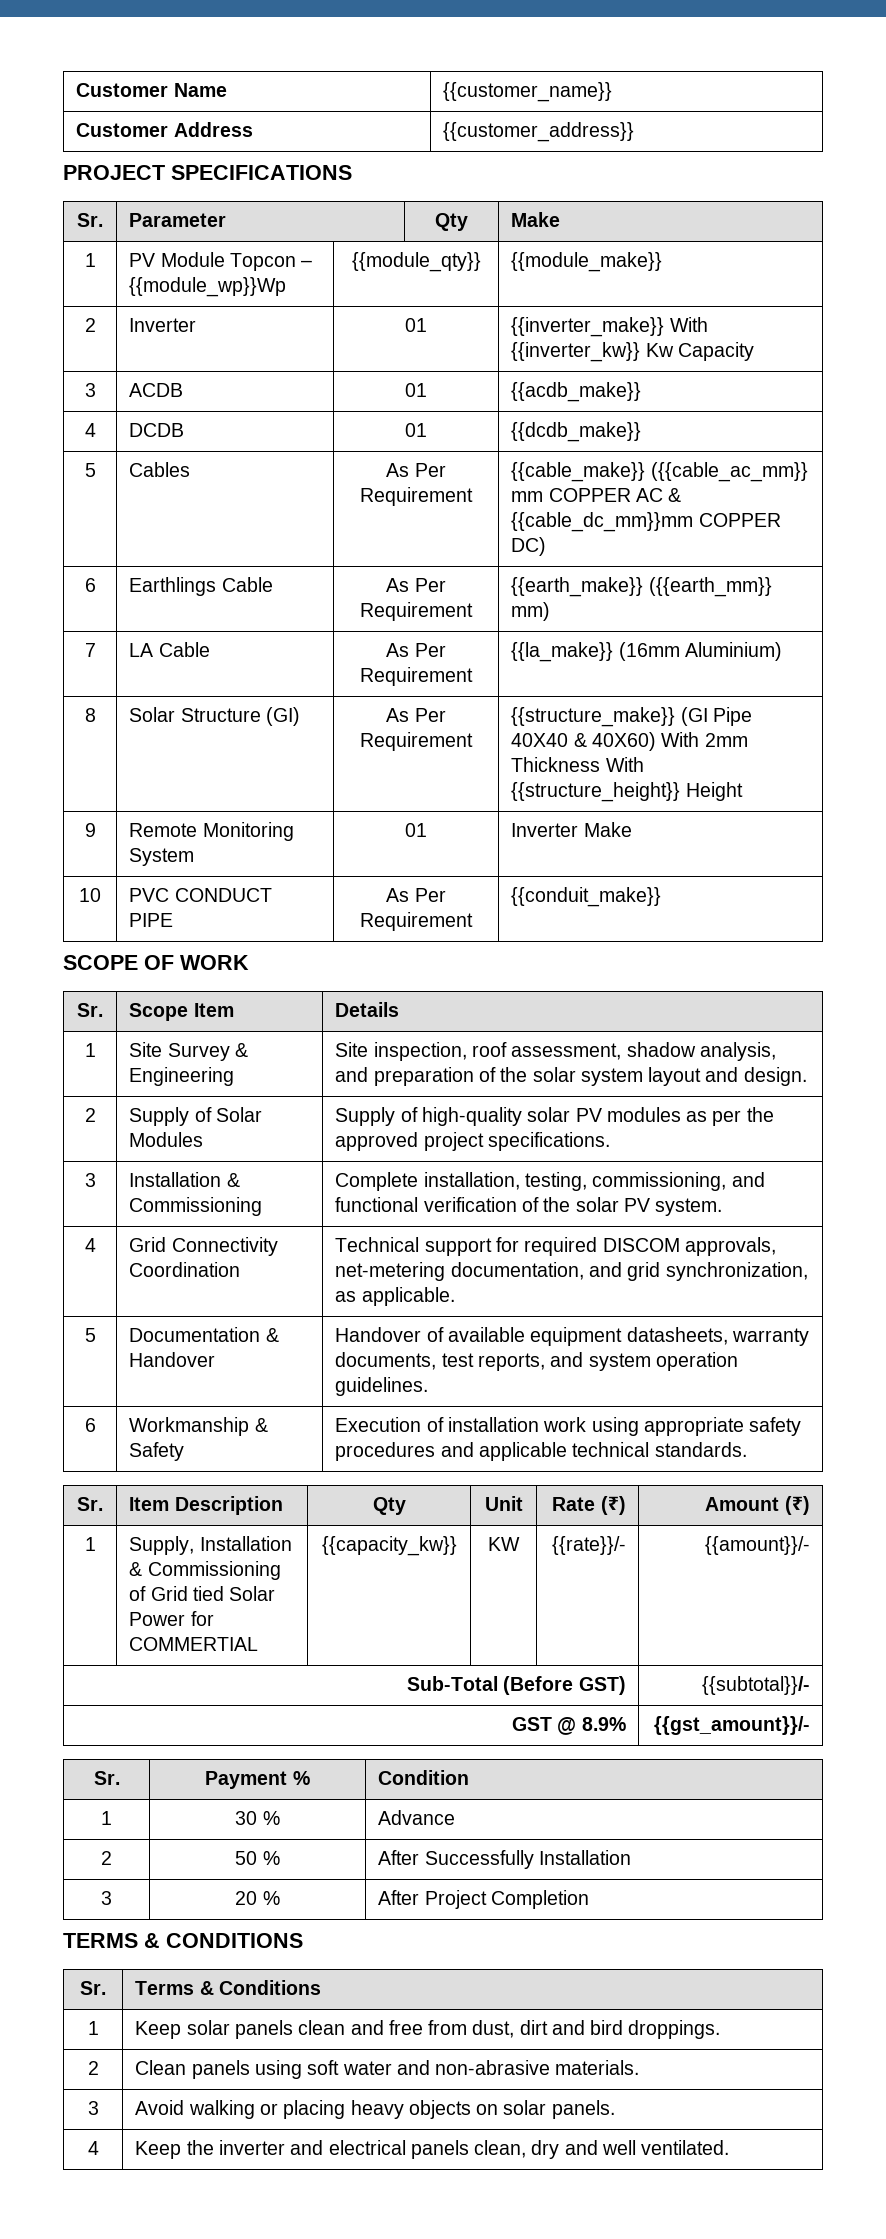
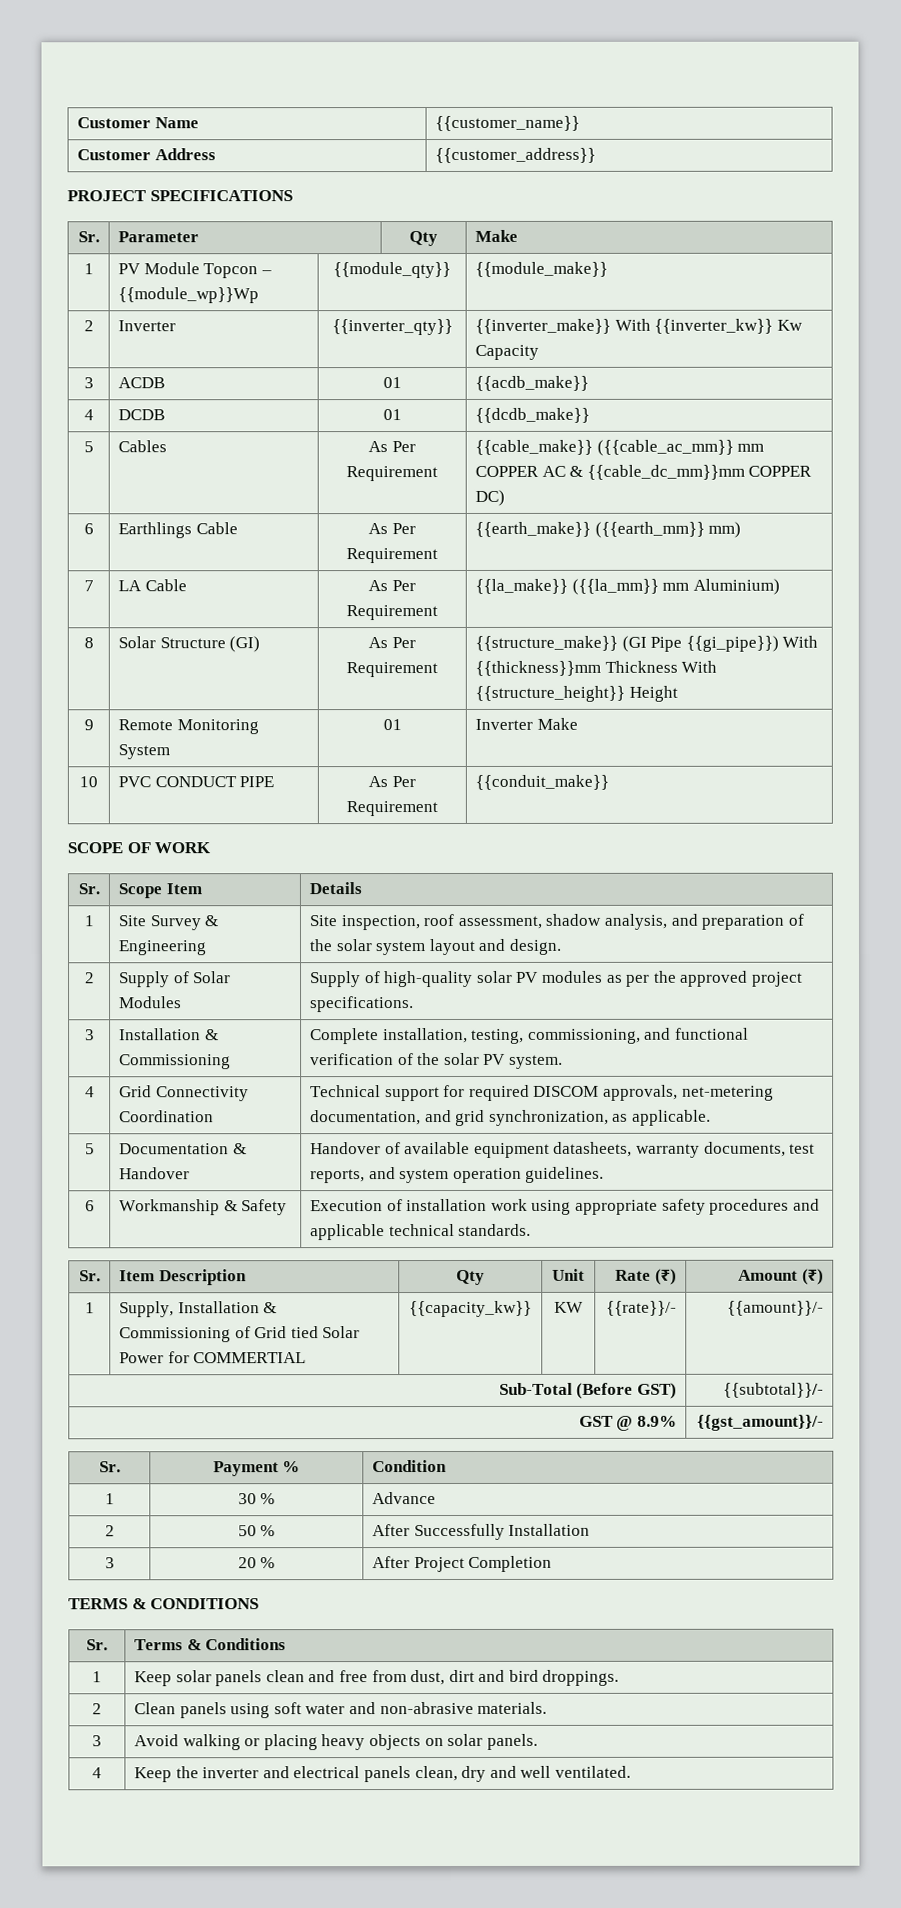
- 2 | Inverter | 01 | {{inverter_make}} With {{inverter_kw}} Kw Capacity
+ 2 | Inverter | {{inverter_qty}} | {{inverter_make}} With {{inverter_kw}} Kw Capacity
- 7 | LA Cable | As Per Requirement | {{la_make}} (16mm Aluminium)
+ 7 | LA Cable | As Per Requirement | {{la_make}} ({{la_mm}} mm Aluminium)
- 8 | Solar Structure (GI) | As Per Requirement | {{structure_make}} (GI Pipe 40X40 & 40X60) With 2mm Thickness With {{structure_height}} Height
+ 8 | Solar Structure (GI) | As Per Requirement | {{structure_make}} (GI Pipe {{gi_pipe}}) With {{thickness}}mm Thickness With {{structure_height}} Height

